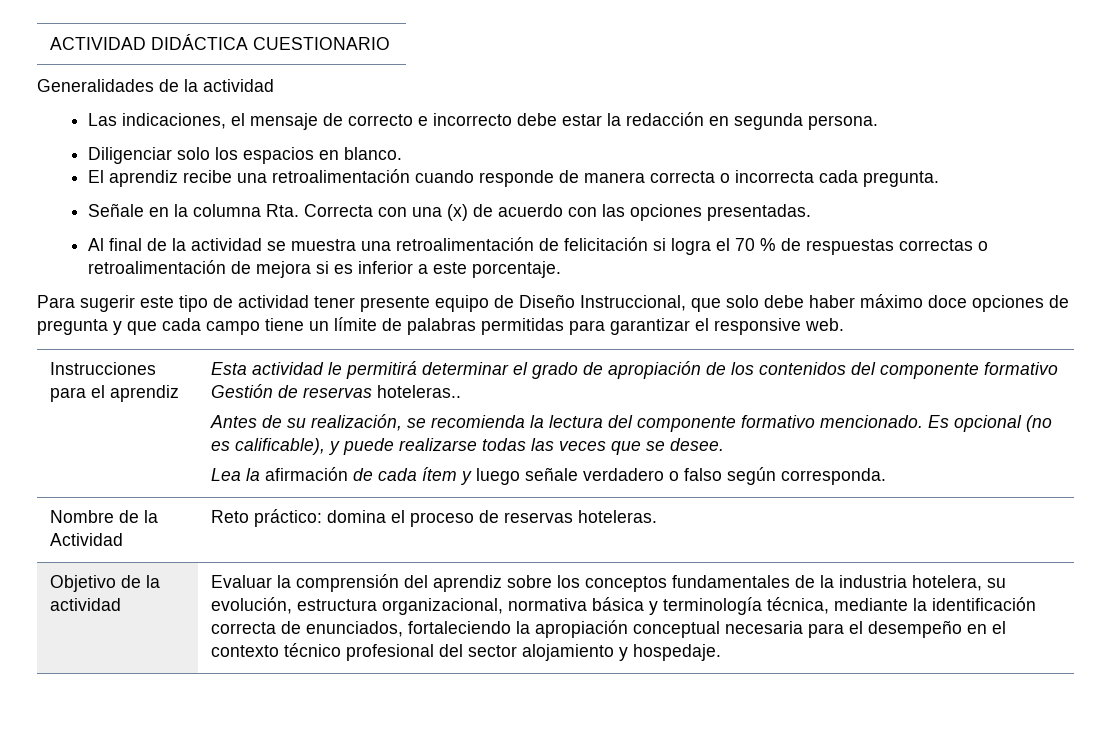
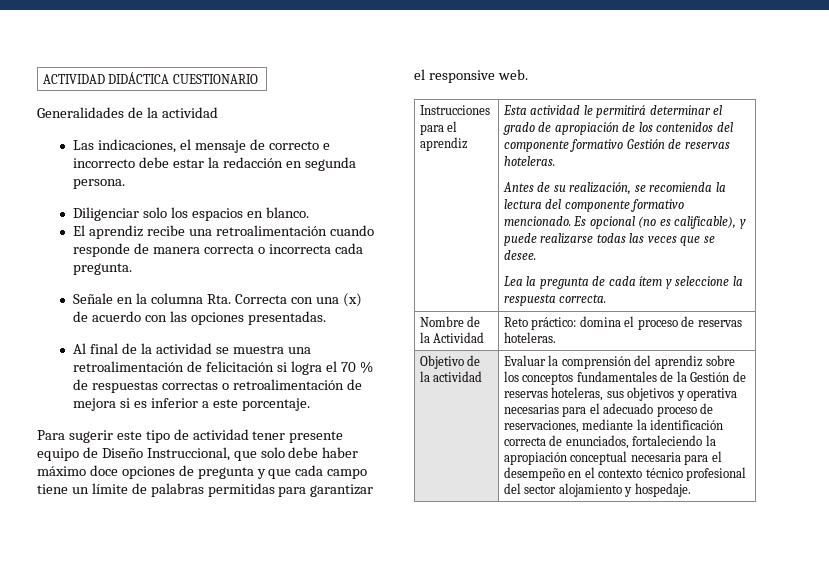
- Esta actividad le permitirá determinar el grado de apropiación de los contenidos del componente formativo Gestión de reservas hoteleras..
+ Esta actividad le permitirá determinar el grado de apropiación de los contenidos del componente formativo Gestión de reservas hoteleras.
- Lea la afirmación de cada ítem y luego señale verdadero o falso según corresponda.
+ Lea la pregunta de cada ítem y seleccione la respuesta correcta.
- Evaluar la comprensión del aprendiz sobre los conceptos fundamentales de la industria hotelera, su evolución, estructura organizacional, normativa básica y terminología técnica, mediante la identificación correcta de enunciados, fortaleciendo la apropiación conceptual necesaria para el desempeño en el contexto técnico profesional del sector alojamiento y hospedaje.
+ Evaluar la comprensión del aprendiz sobre los conceptos fundamentales de la Gestión de reservas hoteleras, sus objetivos y operativa necesarias para el adecuado proceso de reservaciones, mediante la identificación correcta de enunciados, fortaleciendo la apropiación conceptual necesaria para el desempeño en el contexto técnico profesional del sector alojamiento y hospedaje.

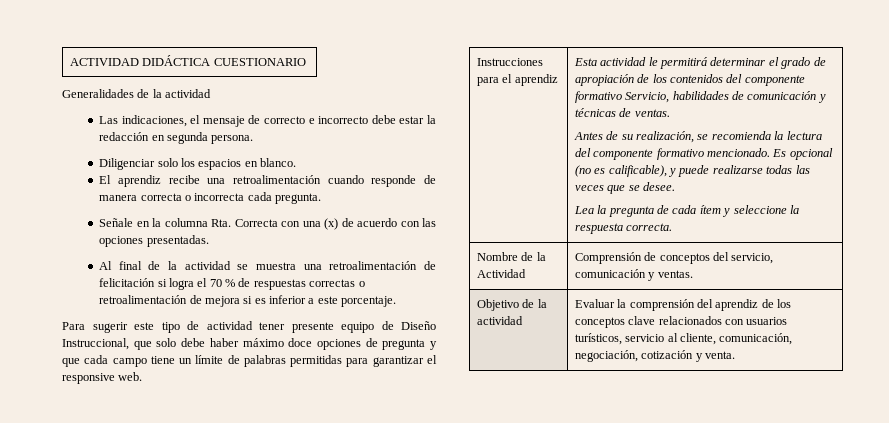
- Esta actividad le permitirá determinar el grado de apropiación de los contenidos del componente formativo Gestión de reservas hoteleras.
+ Esta actividad le permitirá determinar el grado de apropiación de los contenidos del componente formativo Servicio, habilidades de comunicación y técnicas de ventas.
- Nombre de la Actividad | Reto práctico: domina el proceso de reservas hoteleras.
+ Nombre de la Actividad | Comprensión de conceptos del servicio, comunicación y ventas.
- Evaluar la comprensión del aprendiz sobre los conceptos fundamentales de la Gestión de reservas hoteleras, sus objetivos y operativa necesarias para el adecuado proceso de reservaciones, mediante la identificación correcta de enunciados, fortaleciendo la apropiación conceptual necesaria para el desempeño en el contexto técnico profesional del sector alojamiento y hospedaje.
+ Evaluar la comprensión del aprendiz de los conceptos clave relacionados con usuarios turísticos, servicio al cliente, comunicación, negociación, cotización y venta.

